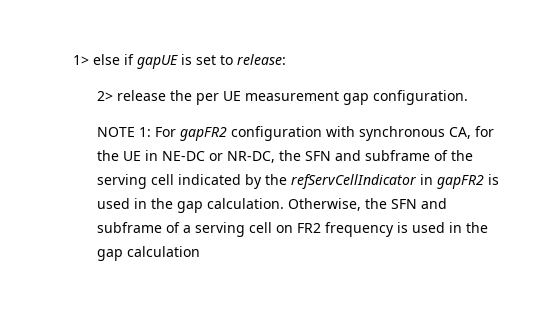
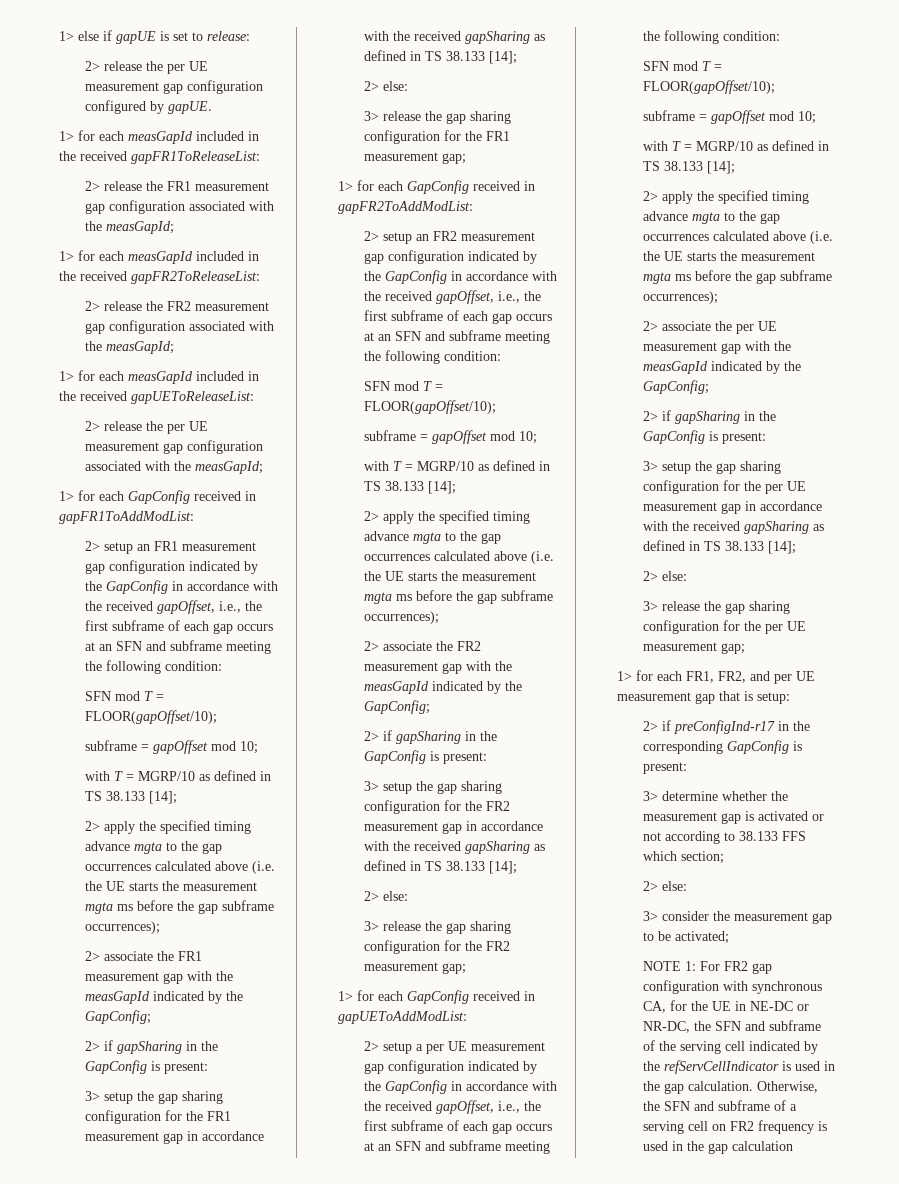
- 2> release the per UE measurement gap configuration.
+ 2> release the per UE measurement gap configuration configured by gapUE.
+ 1> for each measGapId included in the received gapFR1ToReleaseList:
+ 2> release the FR1 measurement gap configuration associated with the measGapId;
+ 1> for each measGapId included in the received gapFR2ToReleaseList:
+ 2> release the FR2 measurement gap configuration associated with the measGapId;
+ 1> for each measGapId included in the received gapUEToReleaseList:
+ 2> release the per UE measurement gap configuration associated with the measGapId;
+ 1> for each GapConfig received in gapFR1ToAddModList:
+ 2> setup an FR1 measurement gap configuration indicated by the GapConfig in accordance with the received gapOffset, i.e., the first subframe of each gap occurs at an SFN and subframe meeting the following condition:
+ SFN mod T = FLOOR(gapOffset/10);
+ subframe = gapOffset mod 10;
+ with T = MGRP/10 as defined in TS 38.133 [14];
+ 2> apply the specified timing advance mgta to the gap occurrences calculated above (i.e. the UE starts the measurement mgta ms before the gap subframe occurrences);
+ 2> associate the FR1 measurement gap with the measGapId indicated by the GapConfig;
+ 2> if gapSharing in the GapConfig is present:
+ 3> setup the gap sharing configuration for the FR1 measurement gap in accordance with the received gapSharing as defined in TS 38.133 [14];
+ 2> else:
+ 3> release the gap sharing configuration for the FR1 measurement gap;
+ 1> for each GapConfig received in gapFR2ToAddModList:
+ 2> setup an FR2 measurement gap configuration indicated by the GapConfig in accordance with the received gapOffset, i.e., the first subframe of each gap occurs at an SFN and subframe meeting the following condition:
+ SFN mod T = FLOOR(gapOffset/10);
+ subframe = gapOffset mod 10;
+ with T = MGRP/10 as defined in TS 38.133 [14];
+ 2> apply the specified timing advance mgta to the gap occurrences calculated above (i.e. the UE starts the measurement mgta ms before the gap subframe occurrences);
+ 2> associate the FR2 measurement gap with the measGapId indicated by the GapConfig;
+ 2> if gapSharing in the GapConfig is present:
+ 3> setup the gap sharing configuration for the FR2 measurement gap in accordance with the received gapSharing as defined in TS 38.133 [14];
+ 2> else:
+ 3> release the gap sharing configuration for the FR2 measurement gap;
+ 1> for each GapConfig received in gapUEToAddModList:
+ 2> setup a per UE measurement gap configuration indicated by the GapConfig in accordance with the received gapOffset, i.e., the first subframe of each gap occurs at an SFN and subframe meeting the following condition:
+ SFN mod T = FLOOR(gapOffset/10);
+ subframe = gapOffset mod 10;
+ with T = MGRP/10 as defined in TS 38.133 [14];
+ 2> apply the specified timing advance mgta to the gap occurrences calculated above (i.e. the UE starts the measurement mgta ms before the gap subframe occurrences);
+ 2> associate the per UE measurement gap with the measGapId indicated by the GapConfig;
+ 2> if gapSharing in the GapConfig is present:
+ 3> setup the gap sharing configuration for the per UE measurement gap in accordance with the received gapSharing as defined in TS 38.133 [14];
+ 2> else:
+ 3> release the gap sharing configuration for the per UE measurement gap;
+ 1> for each FR1, FR2, and per UE measurement gap that is setup:
+ 2> if preConfigInd-r17 in the corresponding GapConfig is present:
+ 3> determine whether the measurement gap is activated or not according to 38.133 FFS which section;
+ 2> else:
+ 3> consider the measurement gap to be activated;
- NOTE 1: For gapFR2 configuration with synchronous CA, for the UE in NE-DC or NR-DC, the SFN and subframe of the serving cell indicated by the refServCellIndicator in gapFR2 is used in the gap calculation.
+ NOTE 1: For FR2 gap configuration with synchronous CA, for the UE in NE-DC or NR-DC, the SFN and subframe of the serving cell indicated by the refServCellIndicator is used in the gap calculation.

